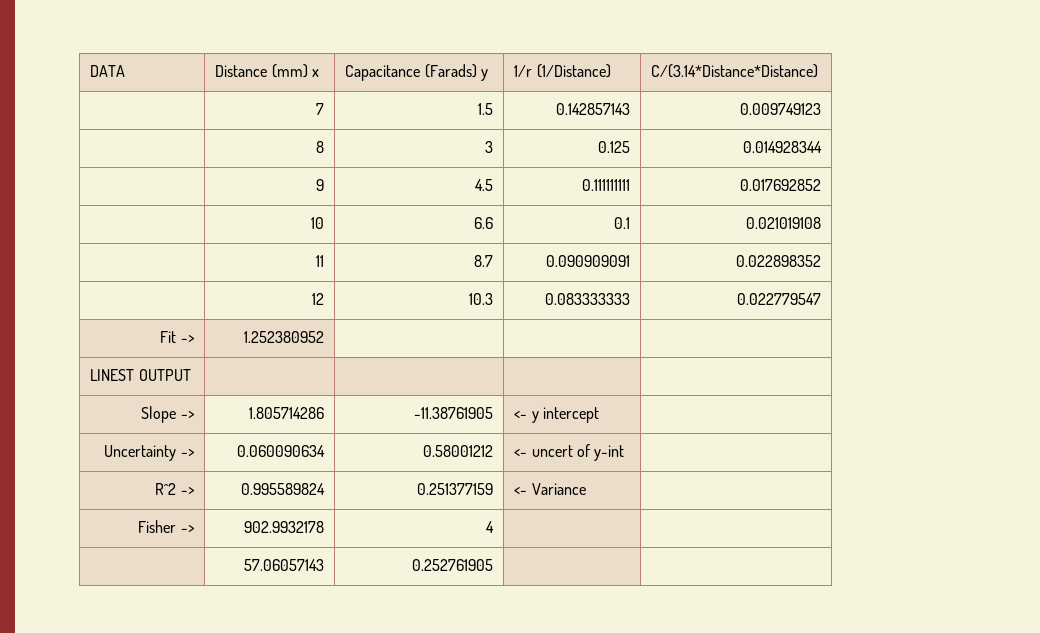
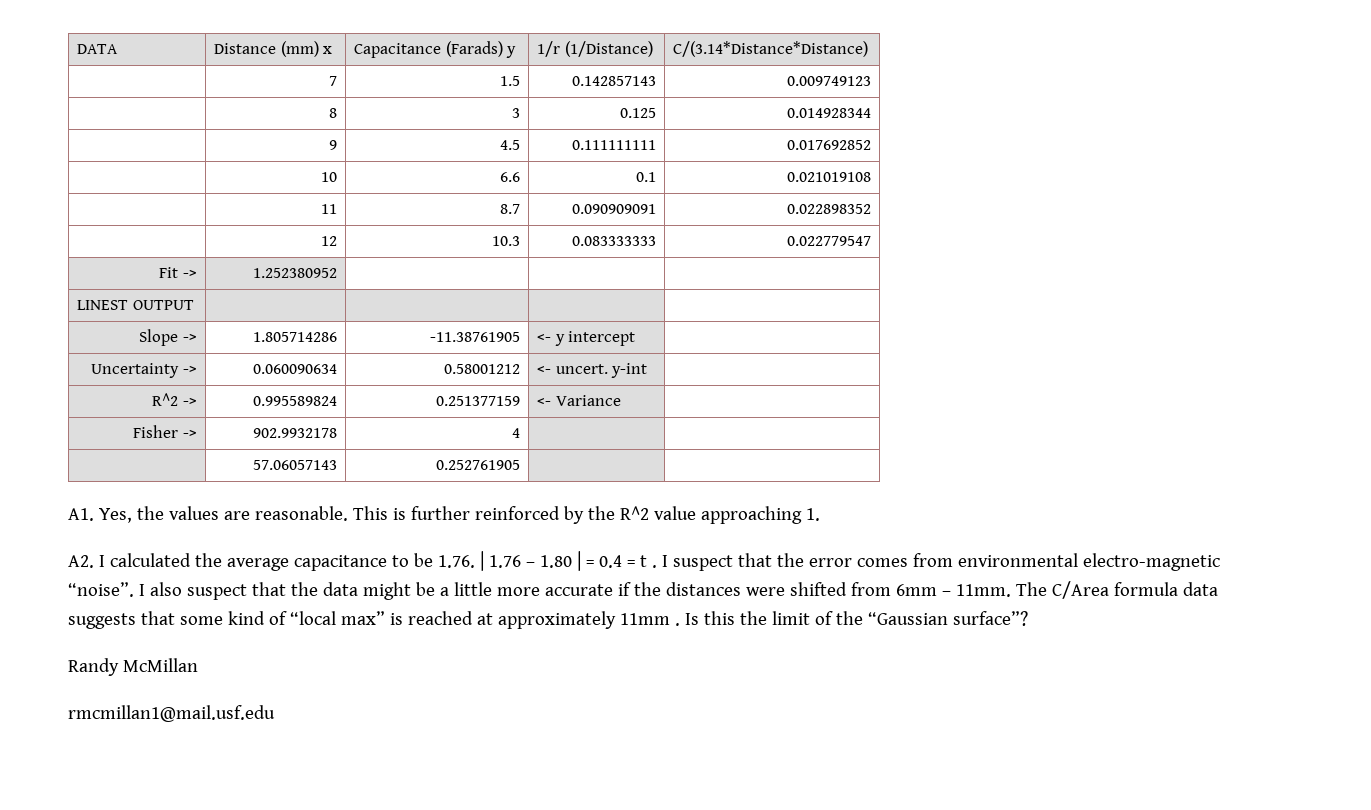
- Uncertainty -> | 0.060090634 | 0.58001212 | <- uncert of y-int |
+ Uncertainty -> | 0.060090634 | 0.58001212 | <- uncert. y-int |
+ A1. Yes, the values are reasonable. This is further reinforced by the R^2 value approaching 1.
+ A2. I calculated the average capacitance to be 1.76. | 1.76 – 1.80 | = 0.4 = t . I suspect that the error comes from environmental electro-magnetic “noise”. I also suspect that the data might be a little more accurate if the distances were shifted from 6mm – 11mm. The C/Area formula data suggests that some kind of “local max” is reached at approximately 11mm . Is this the limit of the “Gaussian surface”?
+ Randy McMillan
+ rmcmillan1@mail.usf.edu

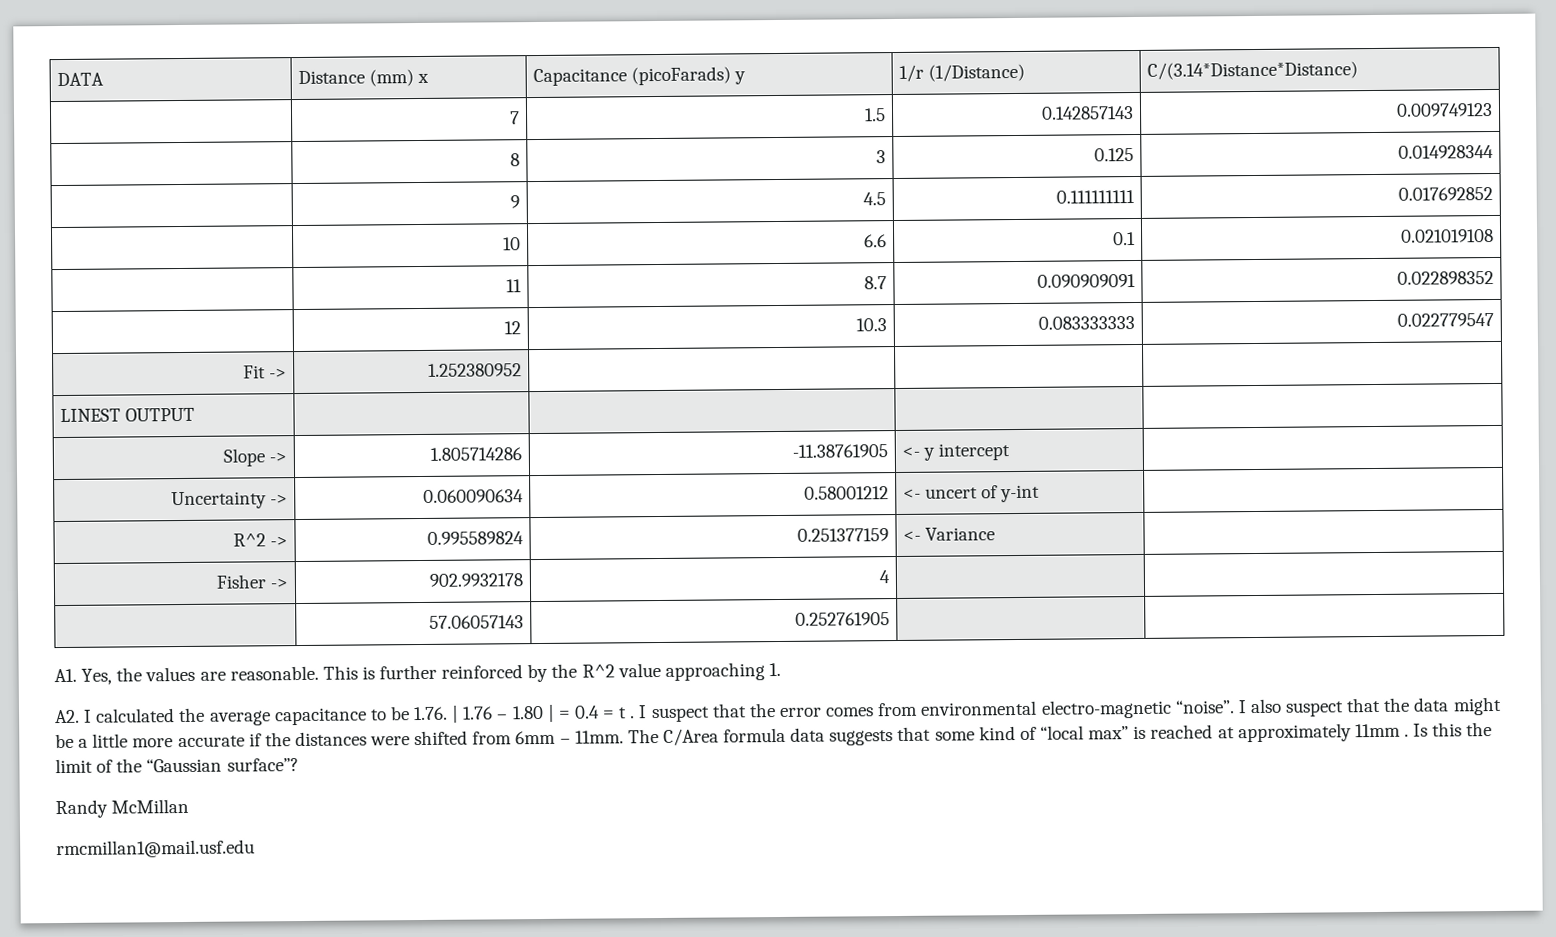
- DATA | Distance (mm) x | Capacitance (Farads) y | 1/r (1/Distance) | C/(3.14*Distance*Distance)
+ DATA | Distance (mm) x | Capacitance (picoFarads) y | 1/r (1/Distance) | C/(3.14*Distance*Distance)
- Uncertainty -> | 0.060090634 | 0.58001212 | <- uncert. y-int |
+ Uncertainty -> | 0.060090634 | 0.58001212 | <- uncert of y-int |

